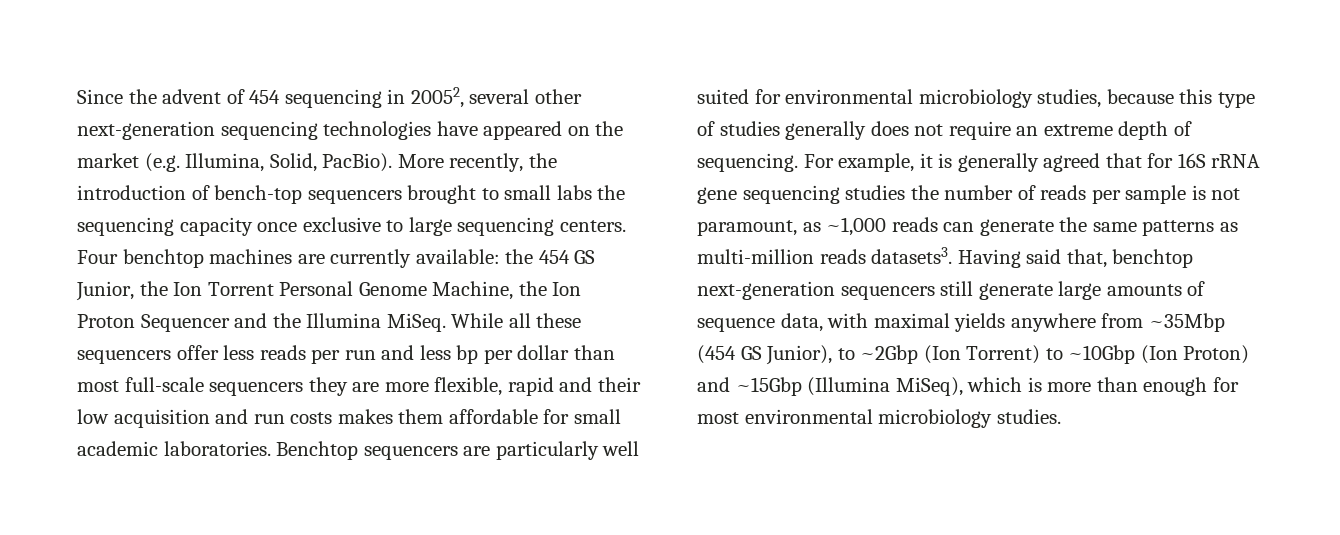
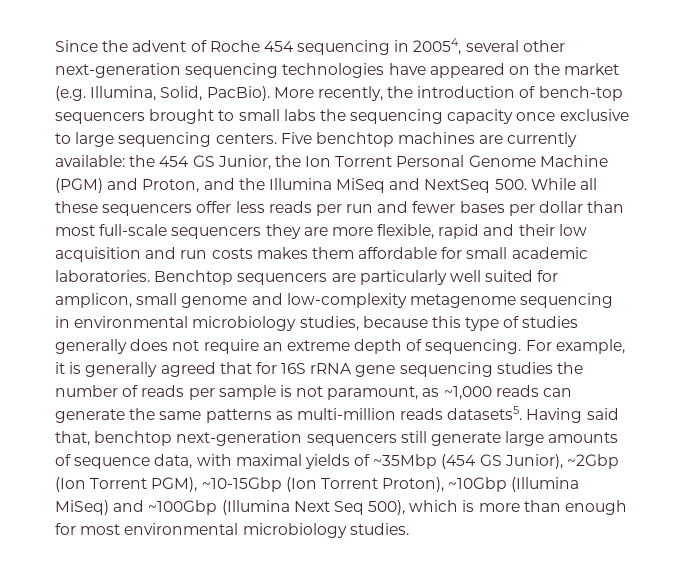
- Since the advent of 454 sequencing in 20052, several other next-generation sequencing technologies have appeared on the market (e.g. Illumina, Solid, PacBio).
+ Since the advent of Roche 454 sequencing in 20054, several other next-generation sequencing technologies have appeared on the market (e.g. Illumina, Solid, PacBio).
- Four benchtop machines are currently available: the 454 GS Junior, the Ion Torrent Personal Genome Machine, the Ion Proton Sequencer and the Illumina MiSeq. While all these sequencers offer less reads per run and less bp per dollar than most full-scale sequencers they are more flexible, rapid and their low acquisition and run costs makes them affordable for small academic laboratories.
+ Five benchtop machines are currently available: the 454 GS Junior, the Ion Torrent Personal Genome Machine (PGM) and Proton, and the Illumina MiSeq and NextSeq 500. While all these sequencers offer less reads per run and fewer bases per dollar than most full-scale sequencers they are more flexible, rapid and their low acquisition and run costs makes them affordable for small academic laboratories.
- Benchtop sequencers are particularly well suited for environmental microbiology studies, because this type of studies generally does not require an extreme depth of sequencing.
+ Benchtop sequencers are particularly well suited for amplicon, small genome and low-complexity metagenome sequencing in environmental microbiology studies, because this type of studies generally does not require an extreme depth of sequencing.
- For example, it is generally agreed that for 16S rRNA gene sequencing studies the number of reads per sample is not paramount, as ~1,000 reads can generate the same patterns as multi-million reads datasets3.
+ For example, it is generally agreed that for 16S rRNA gene sequencing studies the number of reads per sample is not paramount, as ~1,000 reads can generate the same patterns as multi-million reads datasets5.
- Having said that, benchtop next-generation sequencers still generate large amounts of sequence data, with maximal yields anywhere from ~35Mbp (454 GS Junior), to ~2Gbp (Ion Torrent) to ~10Gbp (Ion Proton) and ~15Gbp (Illumina MiSeq), which is more than enough for most environmental microbiology studies.
+ Having said that, benchtop next-generation sequencers still generate large amounts of sequence data, with maximal yields of ~35Mbp (454 GS Junior), ~2Gbp (Ion Torrent PGM), ~10-15Gbp (Ion Torrent Proton), ~10Gbp (Illumina MiSeq) and ~100Gbp (Illumina Next Seq 500), which is more than enough for most environmental microbiology studies.

